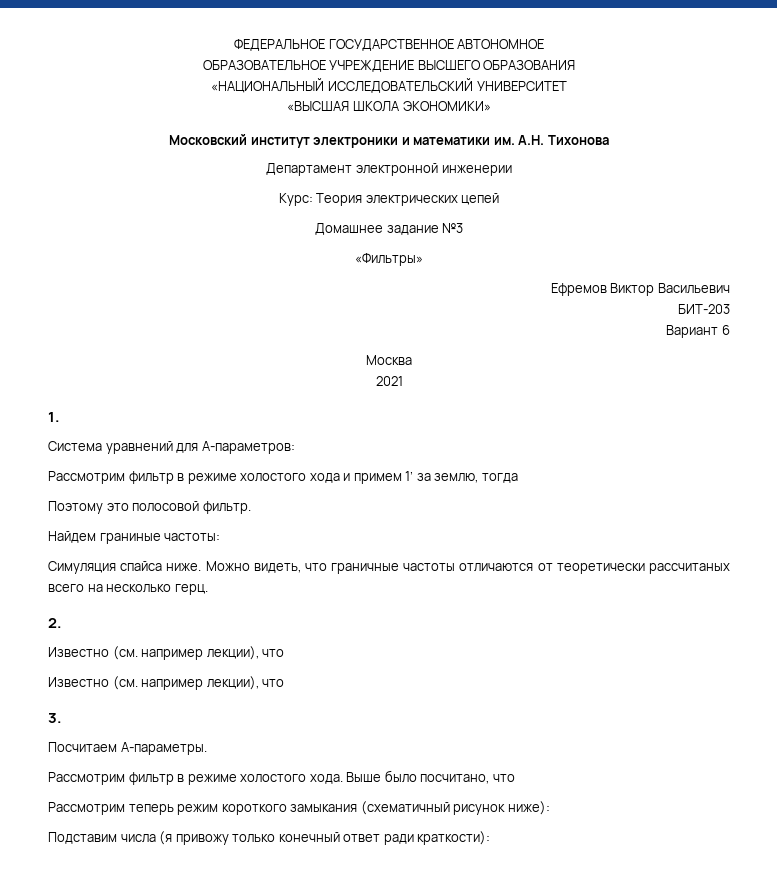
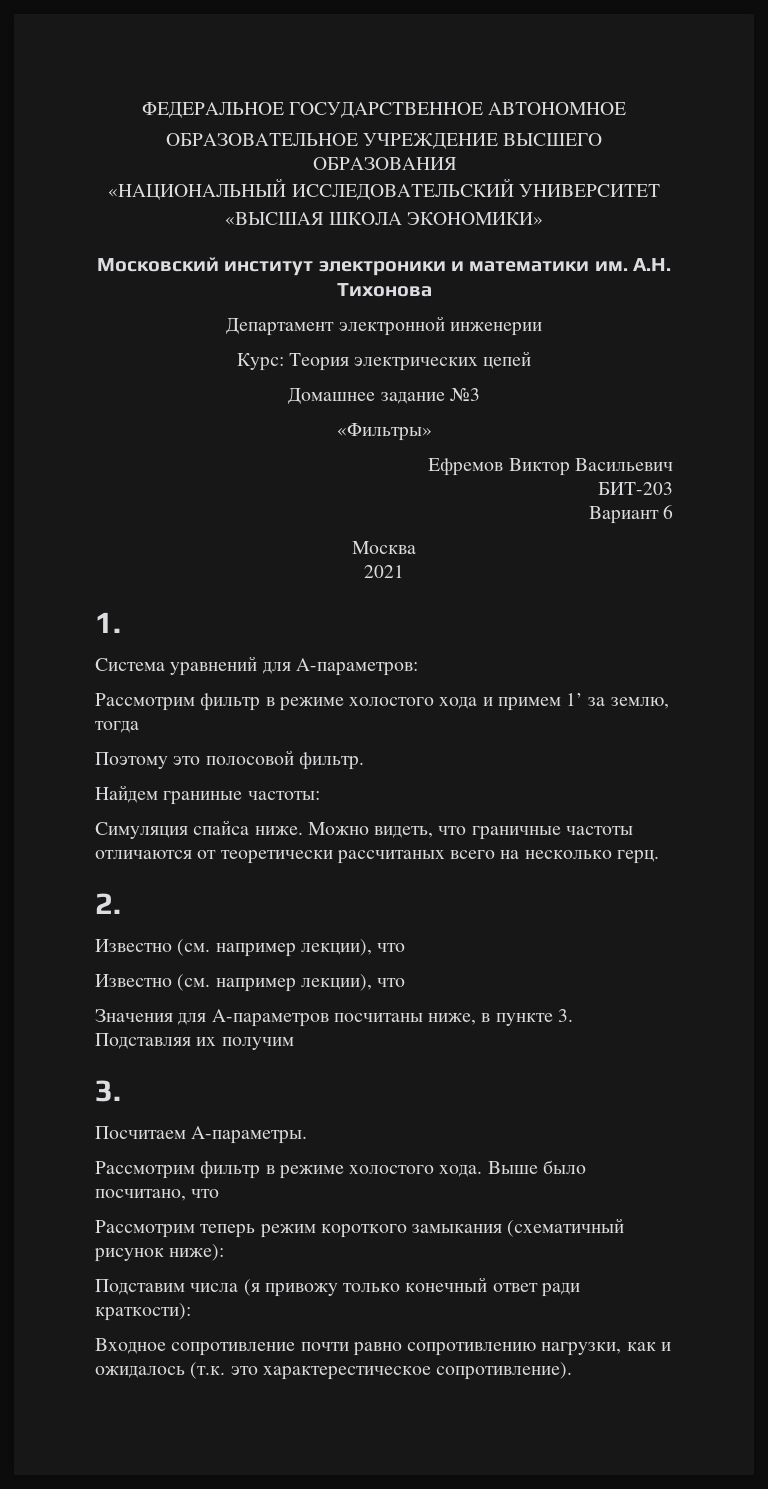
+ Значения для А-параметров посчитаны ниже, в пункте 3. Подставляя их получим
+ Входное сопротивление почти равно сопротивлению нагрузки, как и ожидалось (т.к. это характерестическое сопротивление).

